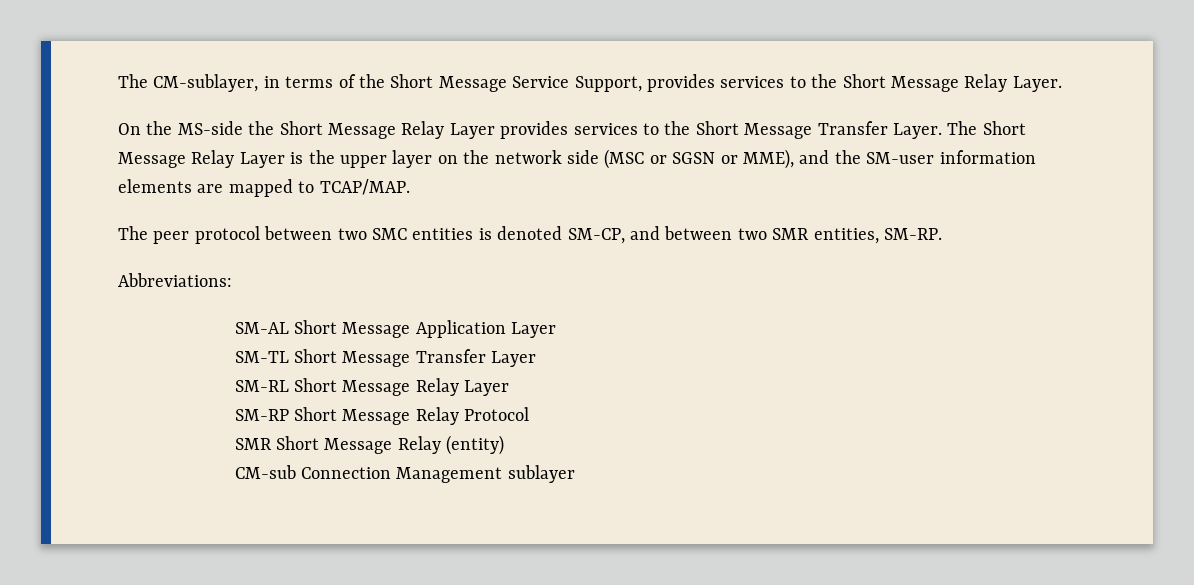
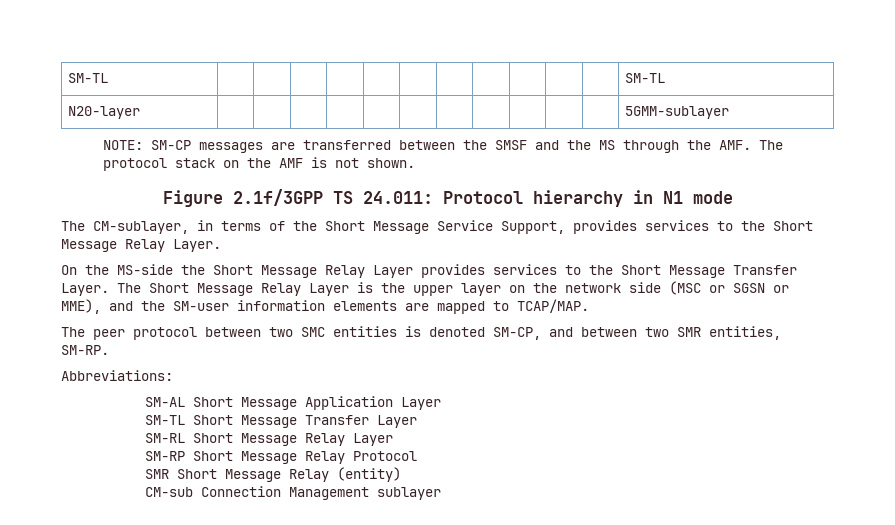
+ SM-TL | | | | | | | | | | | | SM-TL
+ N20-layer | | | | | | | | | | | | 5GMM-sublayer
+ NOTE: SM-CP messages are transferred between the SMSF and the MS through the AMF. The protocol stack on the AMF is not shown.
+ Figure 2.1f/3GPP TS 24.011: Protocol hierarchy in N1 mode

